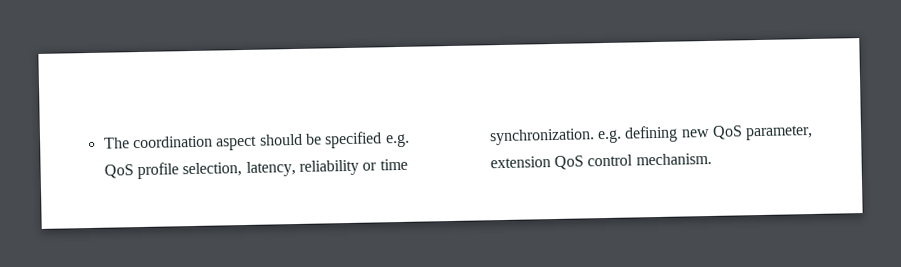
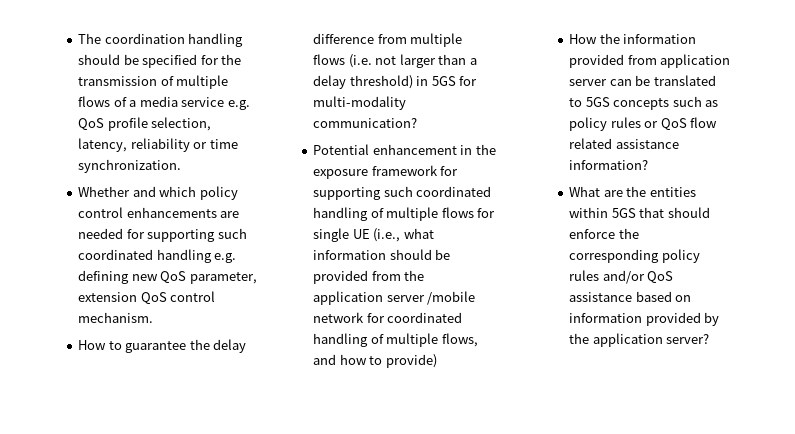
- The coordination aspect should be specified e.g. QoS profile selection, latency, reliability or time synchronization. e.g. defining new QoS parameter, extension QoS control mechanism.
+ The coordination handling should be specified for the transmission of multiple flows of a media service e.g. QoS profile selection, latency, reliability or time synchronization.
+ Whether and which policy control enhancements are needed for supporting such coordinated handling e.g. defining new QoS parameter, extension QoS control mechanism.
+ How to guarantee the delay difference from multiple flows (i.e. not larger than a delay threshold) in 5GS for multi-modality communication?
+ Potential enhancement in the exposure framework for supporting such coordinated handling of multiple flows for single UE (i.e., what information should be provided from the application server /mobile network for coordinated handling of multiple flows, and how to provide)
+ How the information provided from application server can be translated to 5GS concepts such as policy rules or QoS flow related assistance information?
+ What are the entities within 5GS that should enforce the corresponding policy rules and/or QoS assistance based on information provided by the application server?

